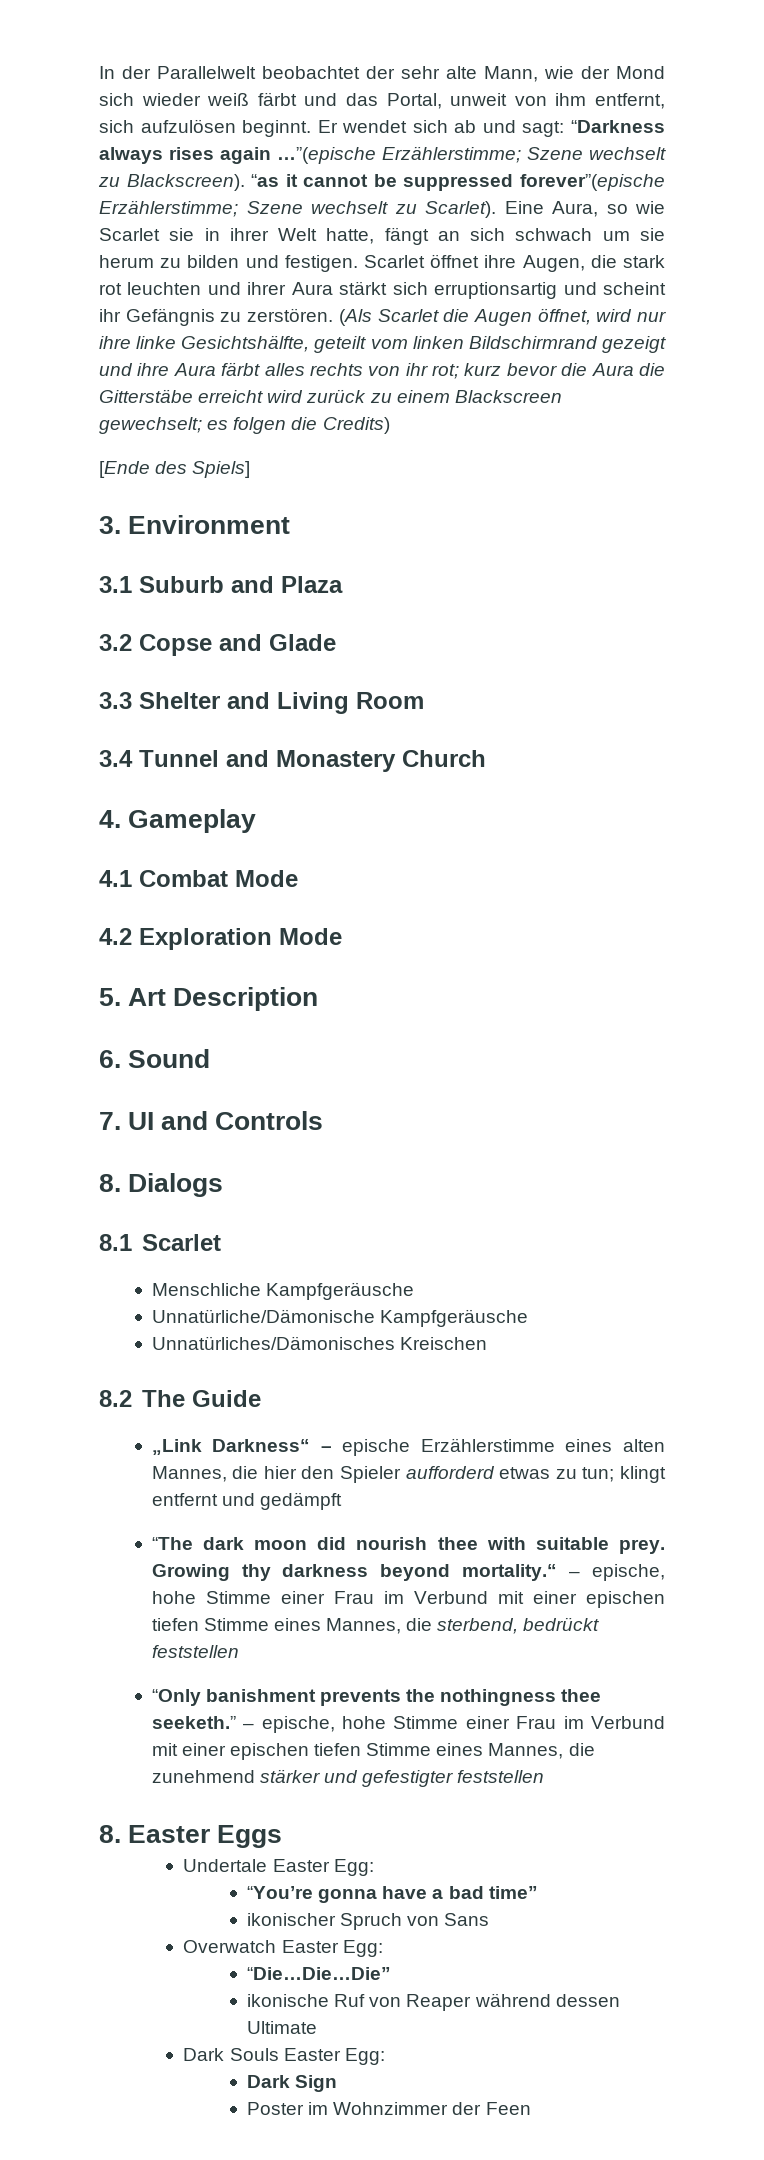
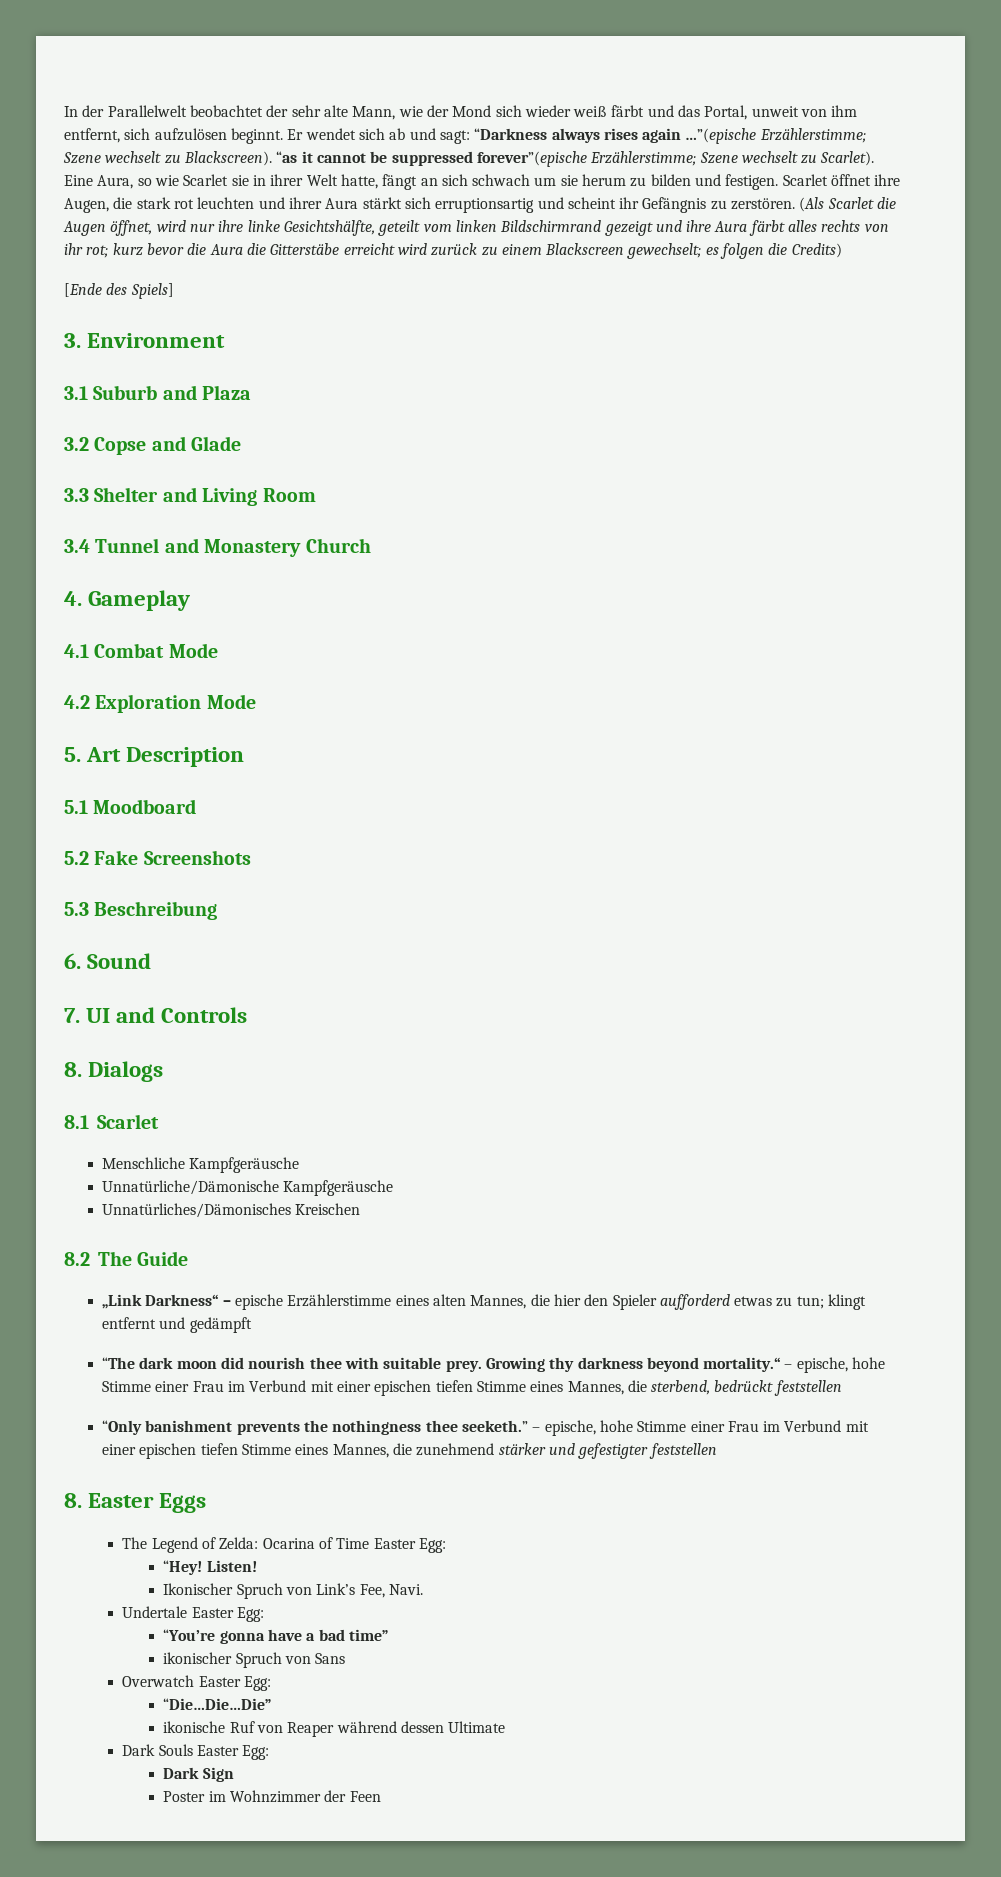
+ 5.1 Moodboard
+ 5.2 Fake Screenshots
+ 5.3 Beschreibung
+ The Legend of Zelda: Ocarina of Time Easter Egg:
+ “Hey! Listen!
+ Ikonischer Spruch von Link’s Fee, Navi.

